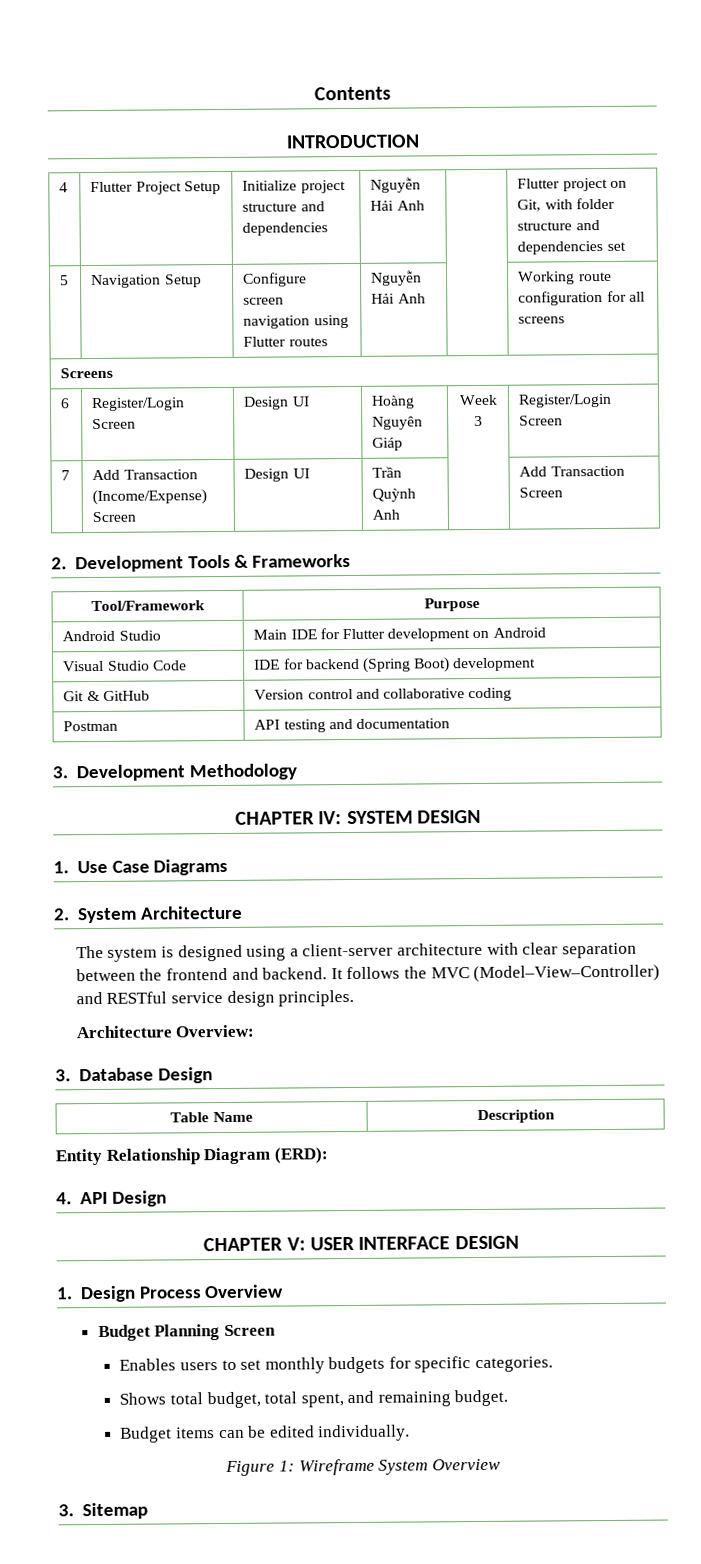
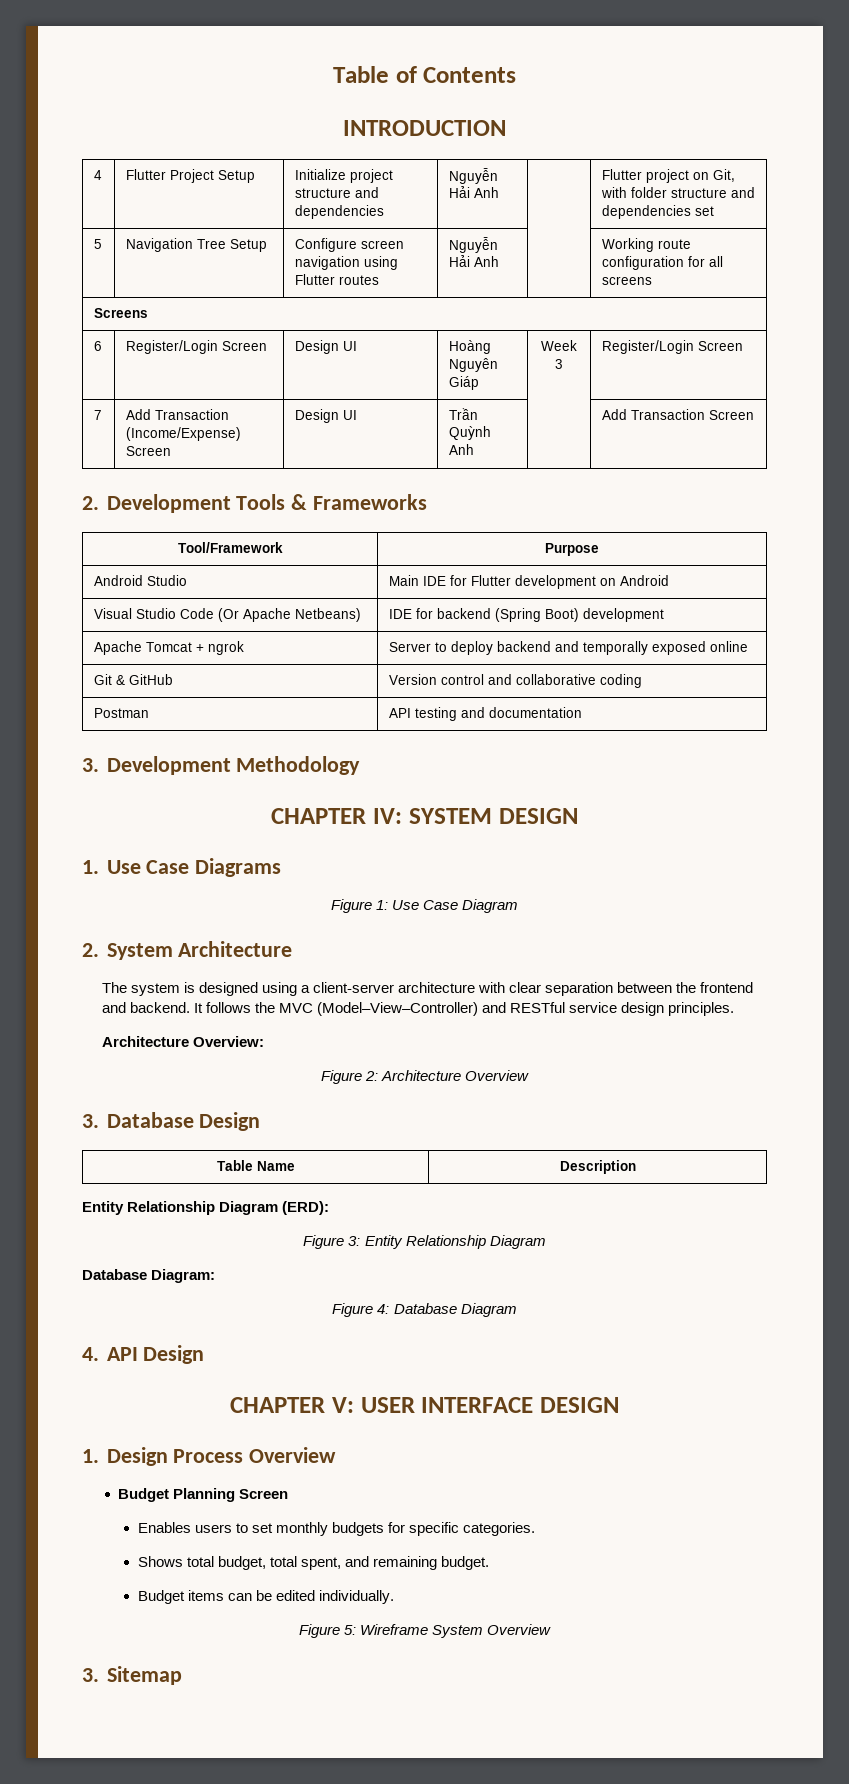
- Contents
+ Table of Contents
- 5 | Navigation Setup | Configure screen navigation using Flutter routes | Nguyễn Hải Anh | | Working route configuration for all screens
+ 5 | Navigation Tree Setup | Configure screen navigation using Flutter routes | Nguyễn Hải Anh | | Working route configuration for all screens
- Visual Studio Code | IDE for backend (Spring Boot) development
+ Visual Studio Code (Or Apache Netbeans) | IDE for backend (Spring Boot) development
+ Apache Tomcat + ngrok | Server to deploy backend and temporally exposed online
+ Figure 1: Use Case Diagram
+ Figure 2: Architecture Overview
+ Figure 3: Entity Relationship Diagram
+ Database Diagram:
+ Figure 4: Database Diagram
- Figure 1: Wireframe System Overview
+ Figure 5: Wireframe System Overview

